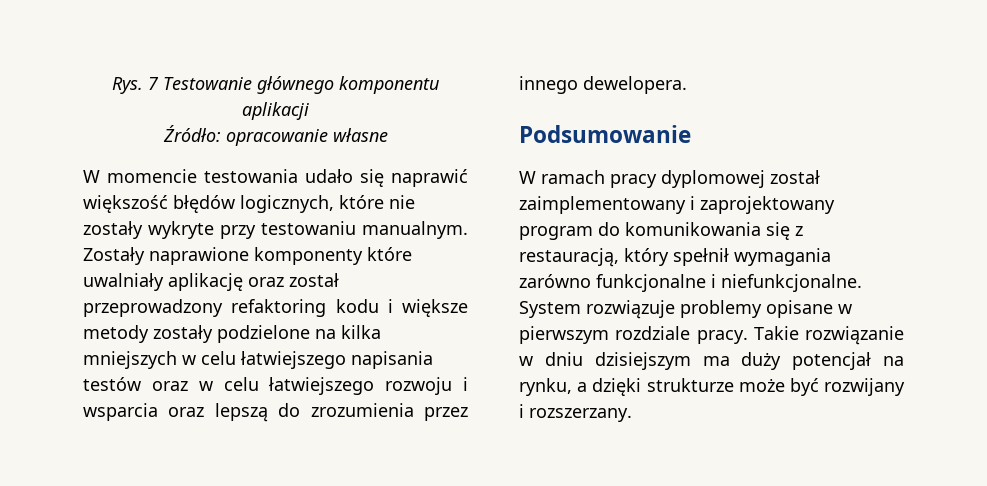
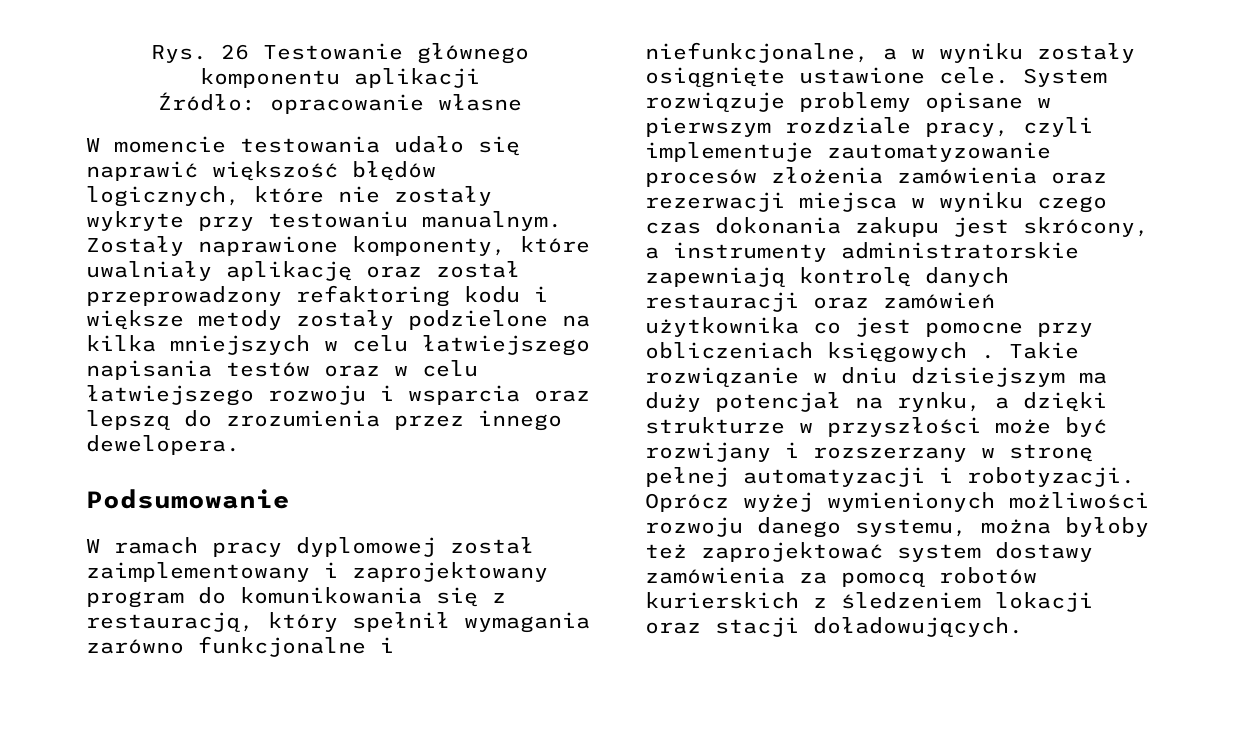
- Rys. 7 Testowanie głównego komponentu aplikacji
+ Rys. 26 Testowanie głównego komponentu aplikacji
- Zostały naprawione komponenty które uwalniały aplikację oraz został przeprowadzony refaktoring kodu i większe metody zostały podzielone na kilka mniejszych w celu łatwiejszego napisania testów oraz w celu łatwiejszego rozwoju i wsparcia oraz lepszą do zrozumienia przez innego dewelopera.
+ Zostały naprawione komponenty, które uwalniały aplikację oraz został przeprowadzony refaktoring kodu i większe metody zostały podzielone na kilka mniejszych w celu łatwiejszego napisania testów oraz w celu łatwiejszego rozwoju i wsparcia oraz lepszą do zrozumienia przez innego dewelopera.
- W ramach pracy dyplomowej został zaimplementowany i zaprojektowany program do komunikowania się z restauracją, który spełnił wymagania zarówno funkcjonalne i niefunkcjonalne.
+ W ramach pracy dyplomowej został zaimplementowany i zaprojektowany program do komunikowania się z restauracją, który spełnił wymagania zarówno funkcjonalne i niefunkcjonalne, a w wyniku zostały osiągnięte ustawione cele.
- System rozwiązuje problemy opisane w pierwszym rozdziale pracy.
+ System rozwiązuje problemy opisane w pierwszym rozdziale pracy, czyli implementuje zautomatyzowanie procesów złożenia zamówienia oraz rezerwacji miejsca w wyniku czego czas dokonania zakupu jest skrócony, a instrumenty administratorskie zapewniają kontrolę danych restauracji oraz zamówień użytkownika co jest pomocne przy obliczeniach księgowych .
- Takie rozwiązanie w dniu dzisiejszym ma duży potencjał na rynku, a dzięki strukturze może być rozwijany i rozszerzany.
+ Takie rozwiązanie w dniu dzisiejszym ma duży potencjał na rynku, a dzięki strukturze w przyszłości może być rozwijany i rozszerzany w stronę pełnej automatyzacji i robotyzacji. Oprócz wyżej wymienionych możliwości rozwoju danego systemu, można byłoby też zaprojektować system dostawy zamówienia za pomocą robotów kurierskich z śledzeniem lokacji oraz stacji doładowujących.

